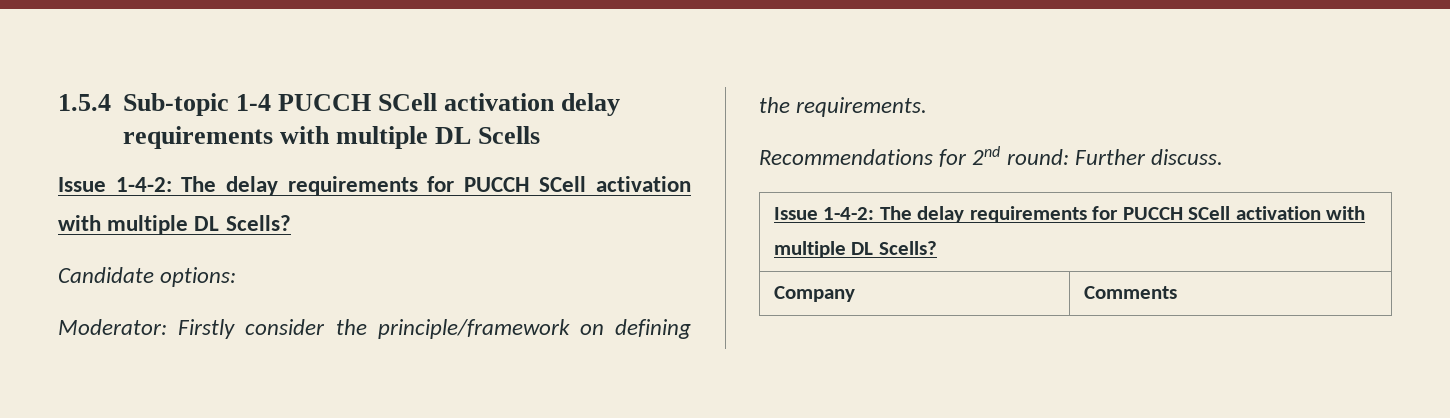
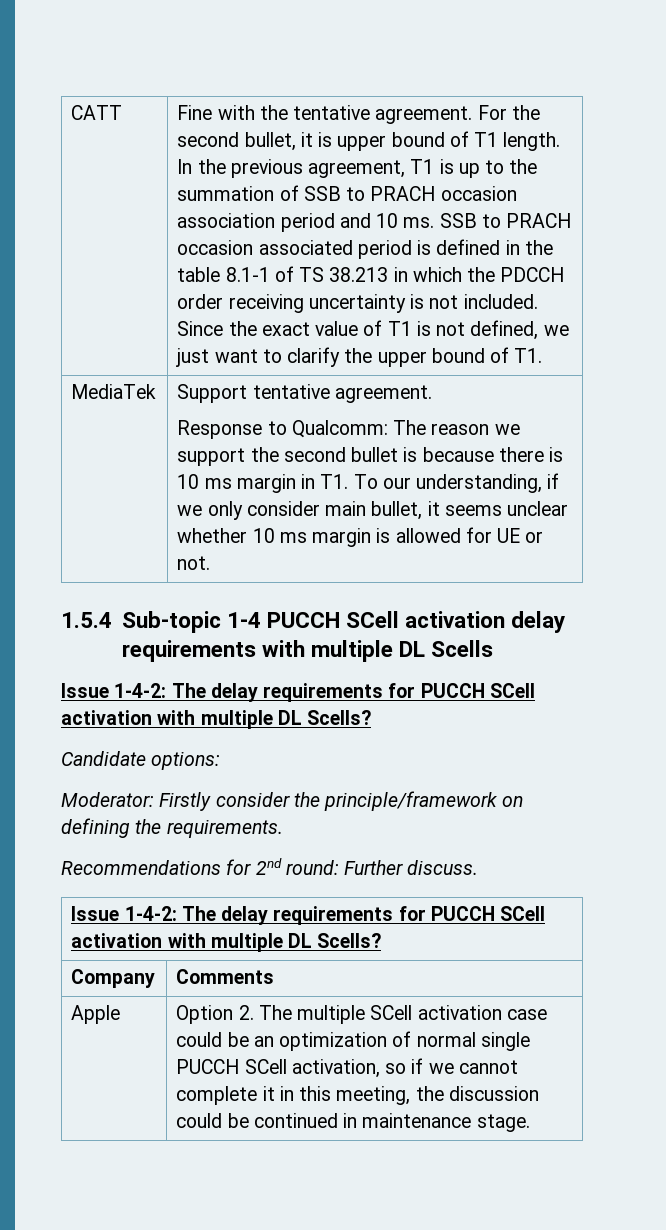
+ CATT | Fine with the tentative agreement. For the second bullet, it is upper bound of T1 length. In the previous agreement, T1 is up to the summation of SSB to PRACH occasion association period and 10 ms. SSB to PRACH occasion associated period is defined in the table 8.1-1 of TS 38.213 in which the PDCCH order receiving uncertainty is not included. Since the exact value of T1 is not defined, we just want to clarify the upper bound of T1.
+ MediaTek | Support tentative agreement.
+ Response to Qualcomm: The reason we support the second bullet is because there is 10 ms margin in T1. To our understanding, if we only consider main bullet, it seems unclear whether 10 ms margin is allowed for UE or not.
+ Apple | Option 2. The multiple SCell activation case could be an optimization of normal single PUCCH SCell activation, so if we cannot complete it in this meeting, the discussion could be continued in maintenance stage.

